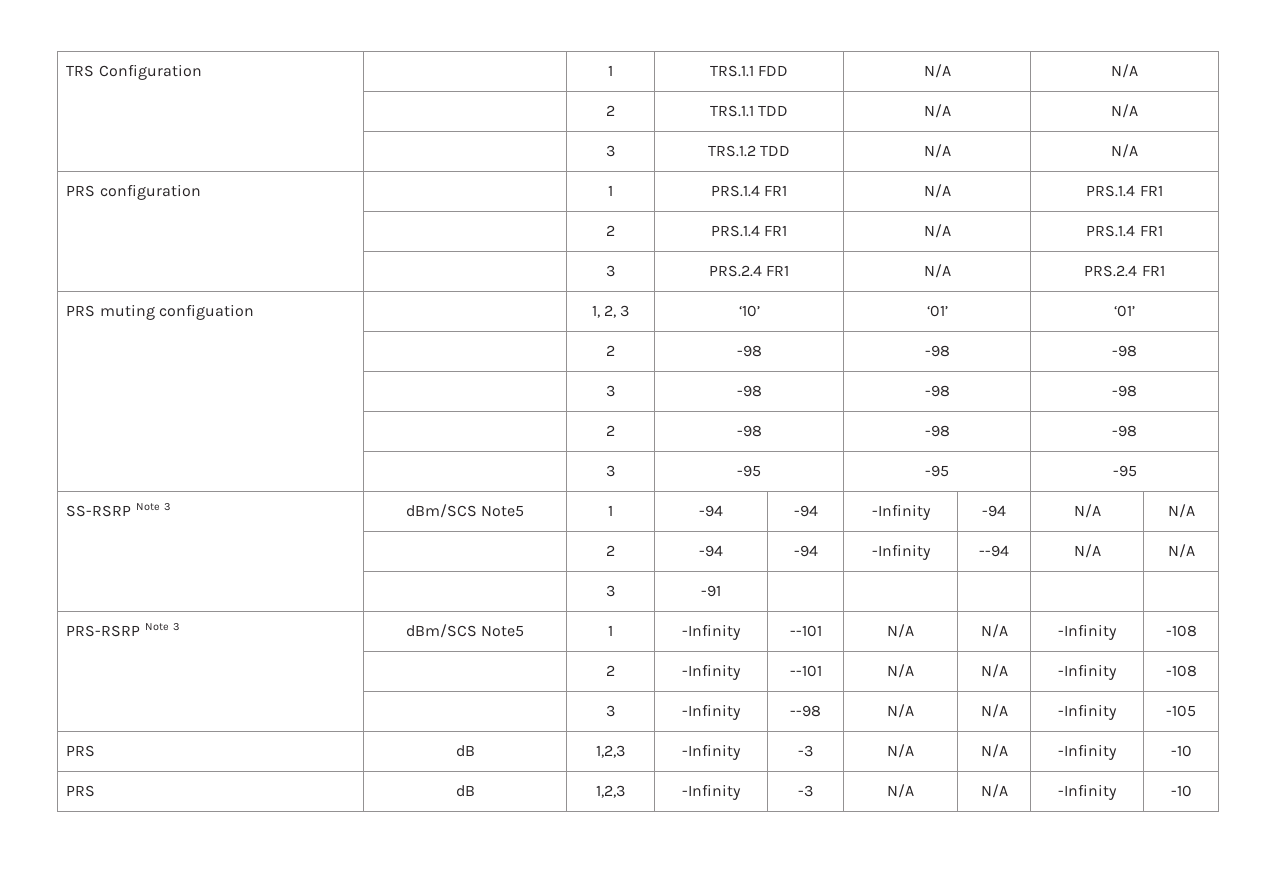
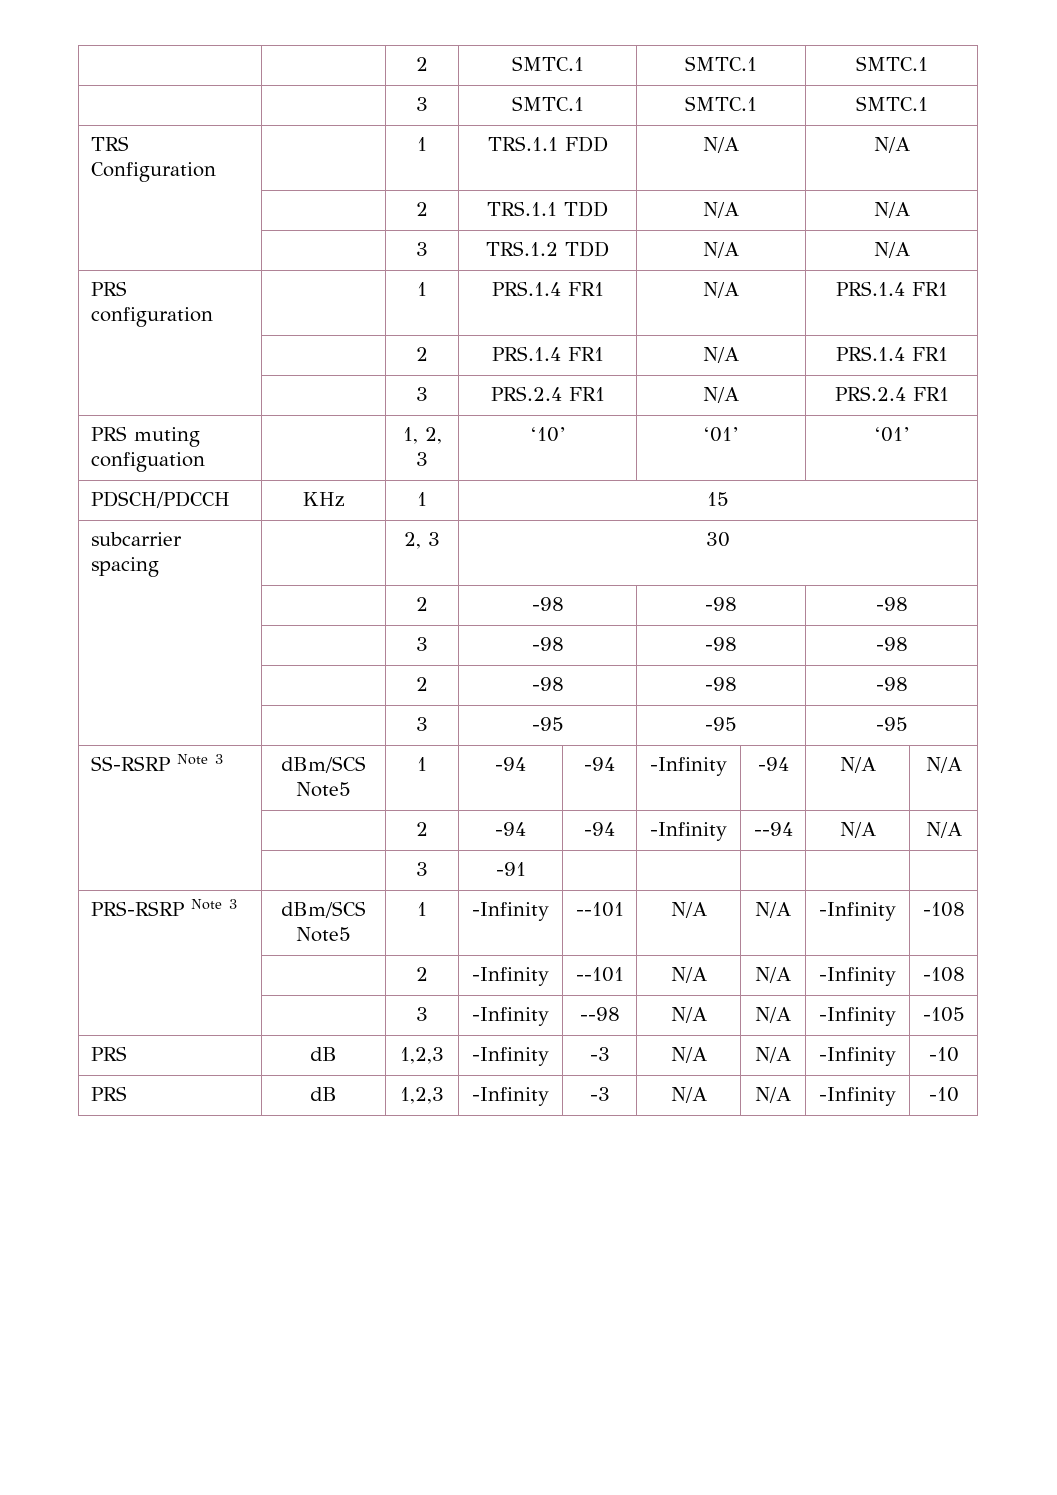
+ | | 2 | SMTC.1 | SMTC.1 | SMTC.1
+ | | 3 | SMTC.1 | SMTC.1 | SMTC.1
+ PDSCH/PDCCH | KHz | 1 | 15
+ subcarrier spacing | | 2, 3 | 30

